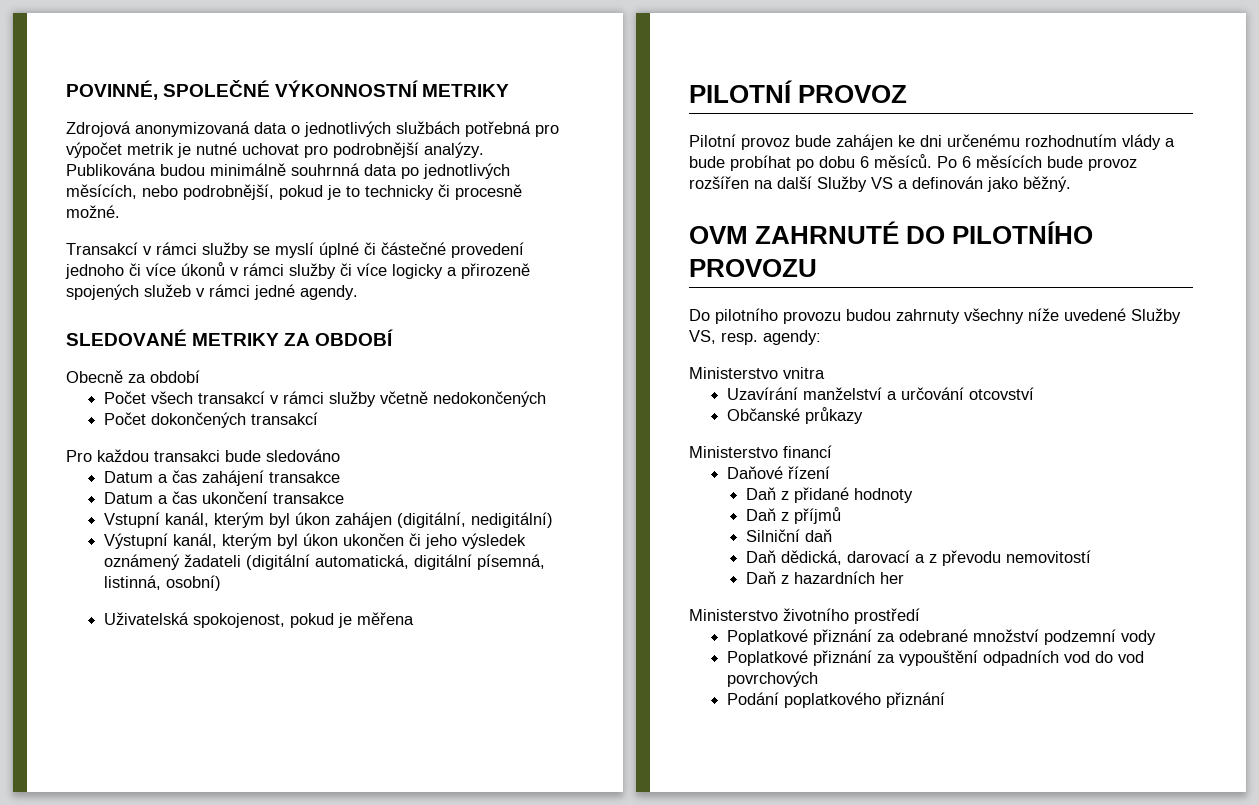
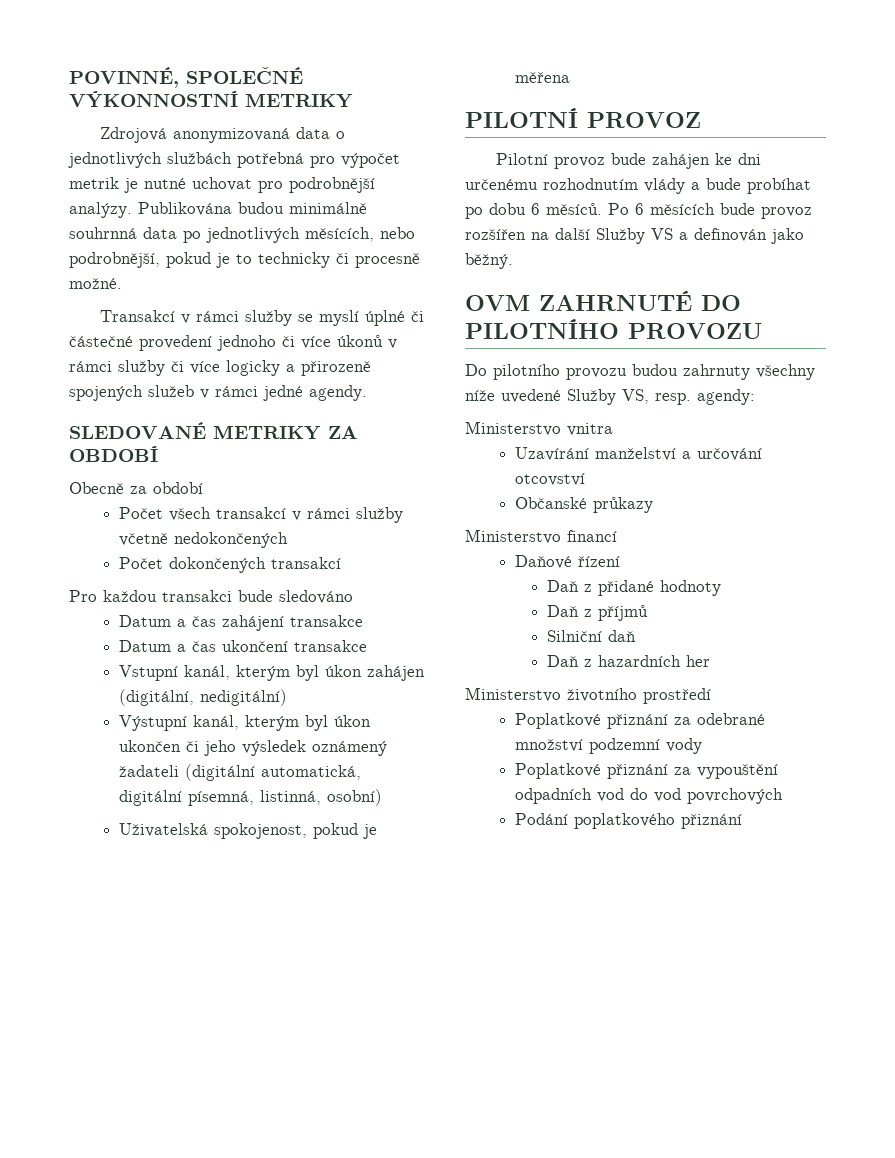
- Daň dědická, darovací a z převodu nemovitostí

